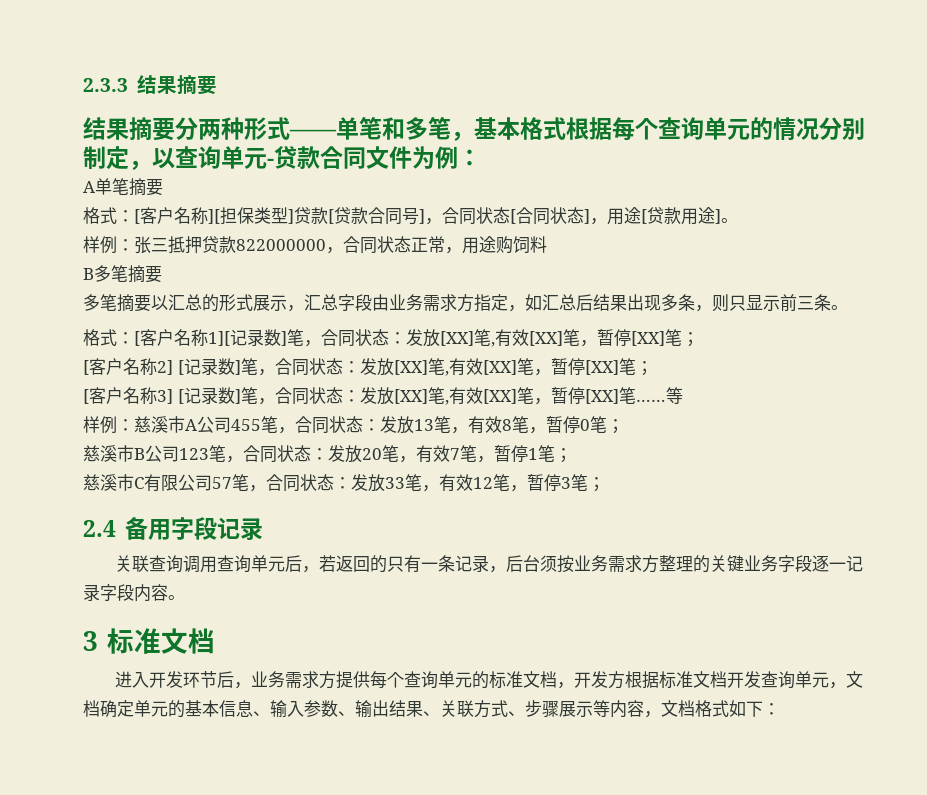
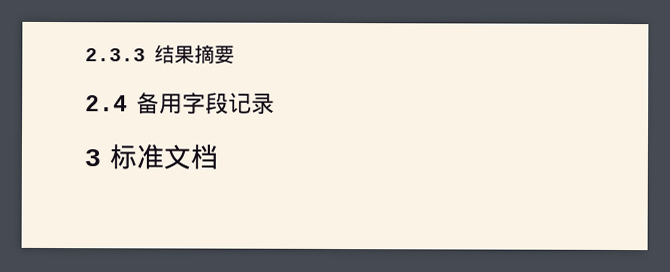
- 结果摘要分两种形式——单笔和多笔，基本格式根据每个查询单元的情况分别制定，以查询单元-贷款合同文件为例：
- A单笔摘要
- 格式：[客户名称][担保类型]贷款[贷款合同号]，合同状态[合同状态]，用途[贷款用途]。
- 样例：张三抵押贷款822000000，合同状态正常，用途购饲料
- B多笔摘要
- 多笔摘要以汇总的形式展示，汇总字段由业务需求方指定，如汇总后结果出现多条，则只显示前三条。
- 格式：[客户名称1][记录数]笔，合同状态：发放[XX]笔,有效[XX]笔，暂停[XX]笔；
- [客户名称2] [记录数]笔，合同状态：发放[XX]笔,有效[XX]笔，暂停[XX]笔；
- [客户名称3] [记录数]笔，合同状态：发放[XX]笔,有效[XX]笔，暂停[XX]笔……等
- 样例：慈溪市A公司455笔，合同状态：发放13笔，有效8笔，暂停0笔；
- 慈溪市B公司123笔，合同状态：发放20笔，有效7笔，暂停1笔；
- 慈溪市C有限公司57笔，合同状态：发放33笔，有效12笔，暂停3笔；
  2.4备用字段记录
- 关联查询调用查询单元后，若返回的只有一条记录，后台须按业务需求方整理的关键业务字段逐一记录字段内容。
  3标准文档
- 进入开发环节后，业务需求方提供每个查询单元的标准文档，开发方根据标准文档开发查询单元，文档确定单元的基本信息、输入参数、输出结果、关联方式、步骤展示等内容，文档格式如下：

